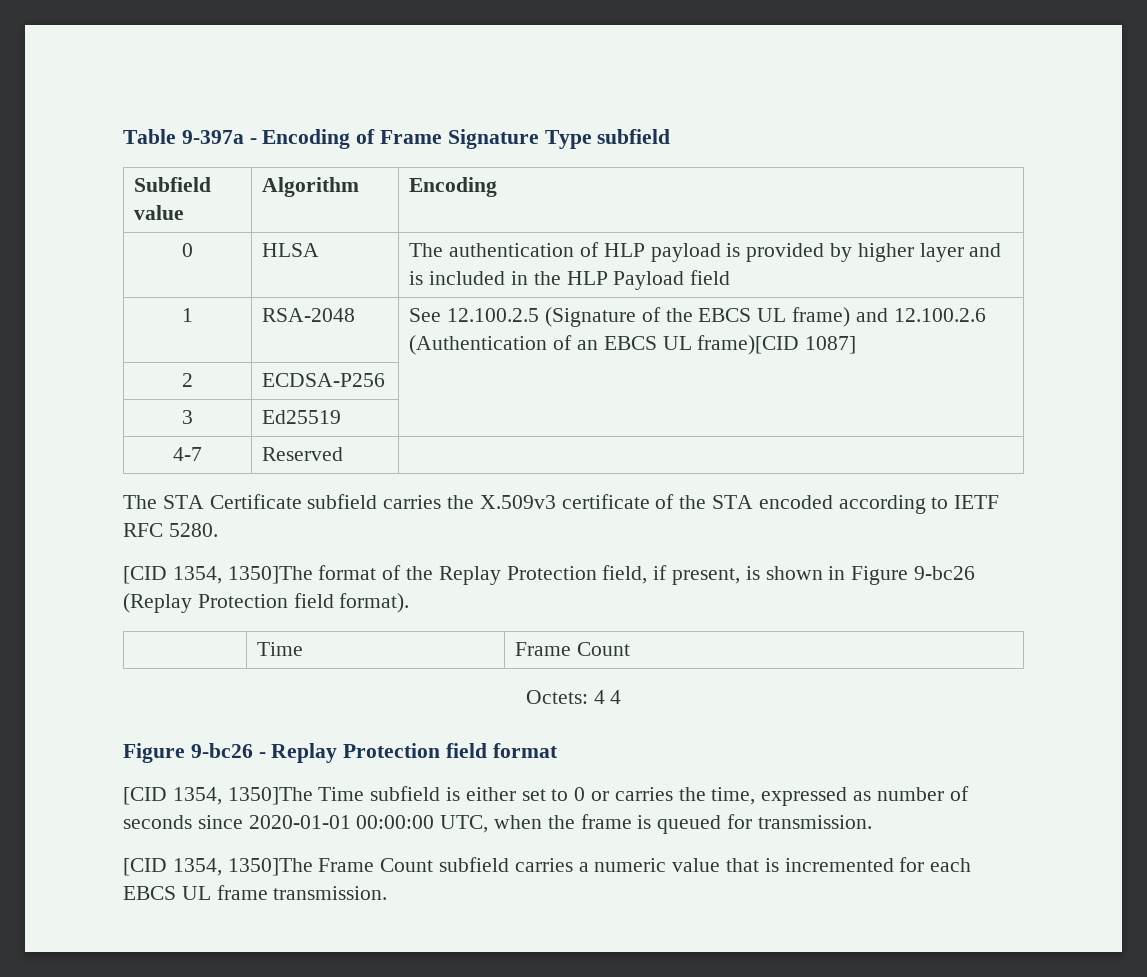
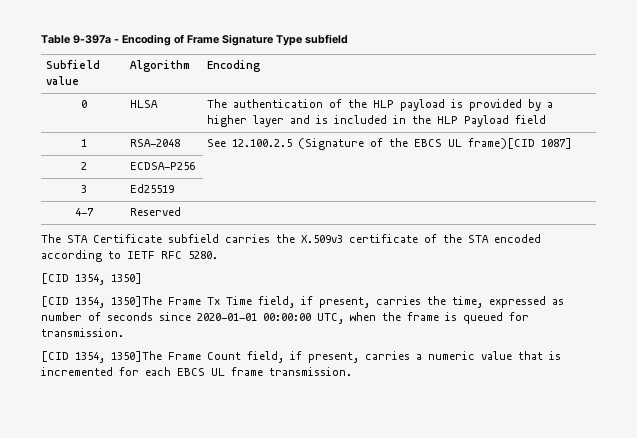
- 0 | HLSA | The authentication of HLP payload is provided by higher layer and is included in the HLP Payload field
+ 0 | HLSA | The authentication of the HLP payload is provided by a higher layer and is included in the HLP Payload field
- 1 | RSA-2048 | See 12.100.2.5 (Signature of the EBCS UL frame) and 12.100.2.6 (Authentication of an EBCS UL frame)[CID 1087]
+ 1 | RSA-2048 | See 12.100.2.5 (Signature of the EBCS UL frame)[CID 1087]
- [CID 1354, 1350]The format of the Replay Protection field, if present, is shown in Figure 9-bc26 (Replay Protection field format).
- | Time | Frame Count
- Octets: 4 4
- Figure 9-bc26 - Replay Protection field format
- [CID 1354, 1350]The Time subfield is either set to 0 or carries the time, expressed as number of seconds since 2020-01-01 00:00:00 UTC, when the frame is queued for transmission.
+ [CID 1354, 1350]
+ [CID 1354, 1350]The Frame Tx Time field, if present, carries the time, expressed as number of seconds since 2020-01-01 00:00:00 UTC, when the frame is queued for transmission.
- [CID 1354, 1350]The Frame Count subfield carries a numeric value that is incremented for each EBCS UL frame transmission.
+ [CID 1354, 1350]The Frame Count field, if present, carries a numeric value that is incremented for each EBCS UL frame transmission.

